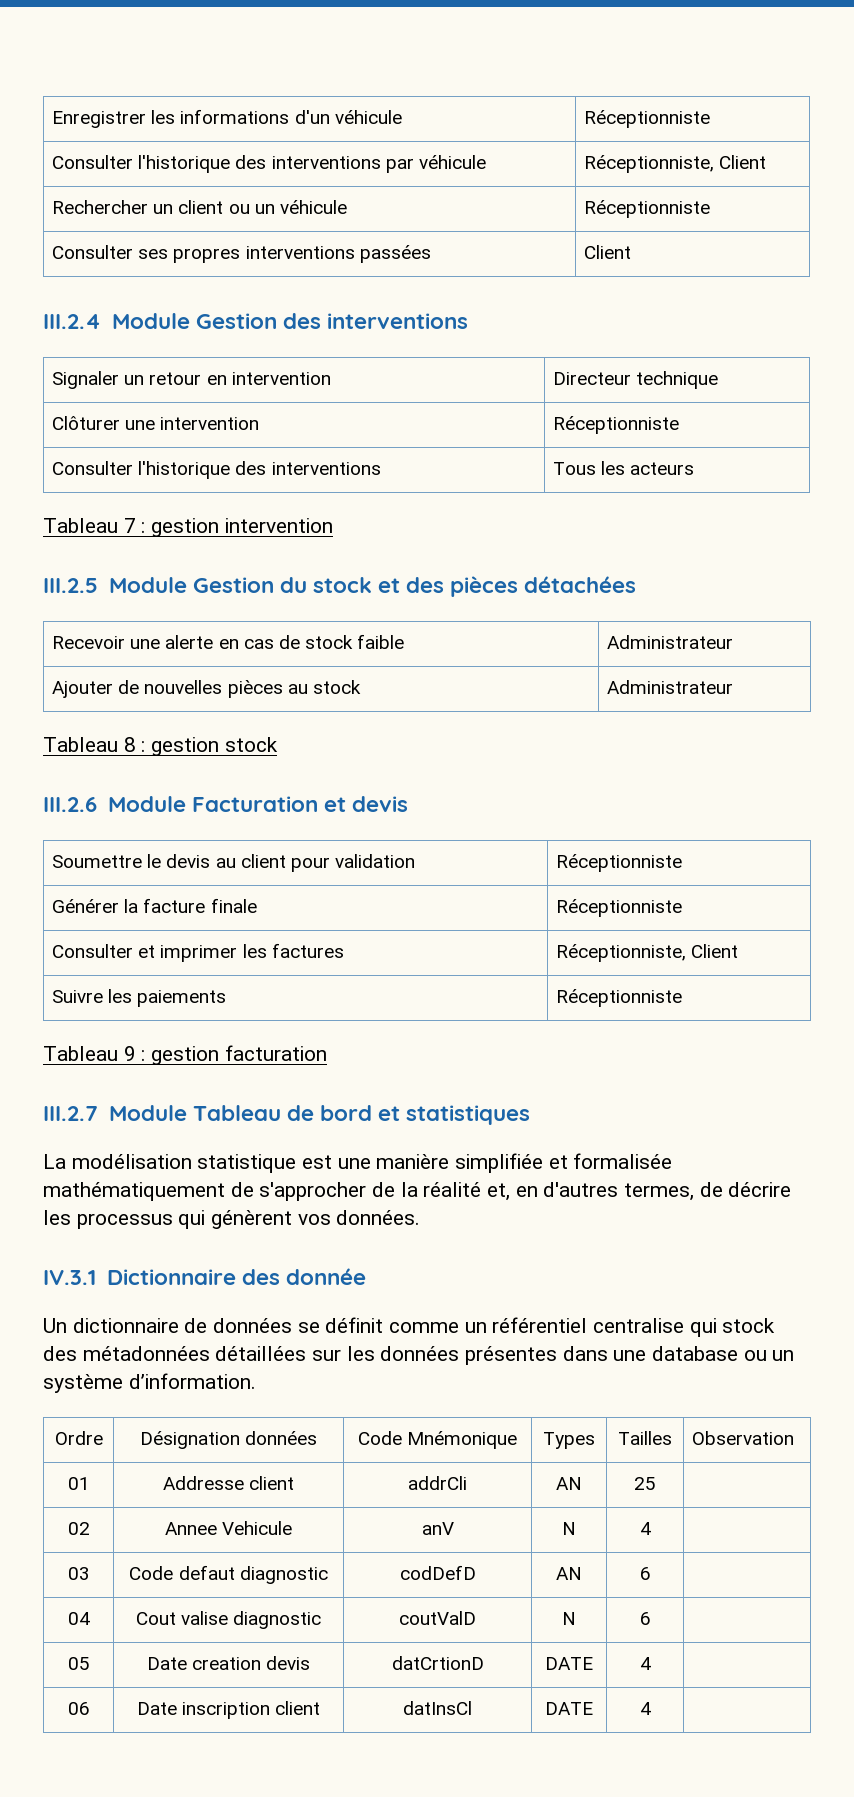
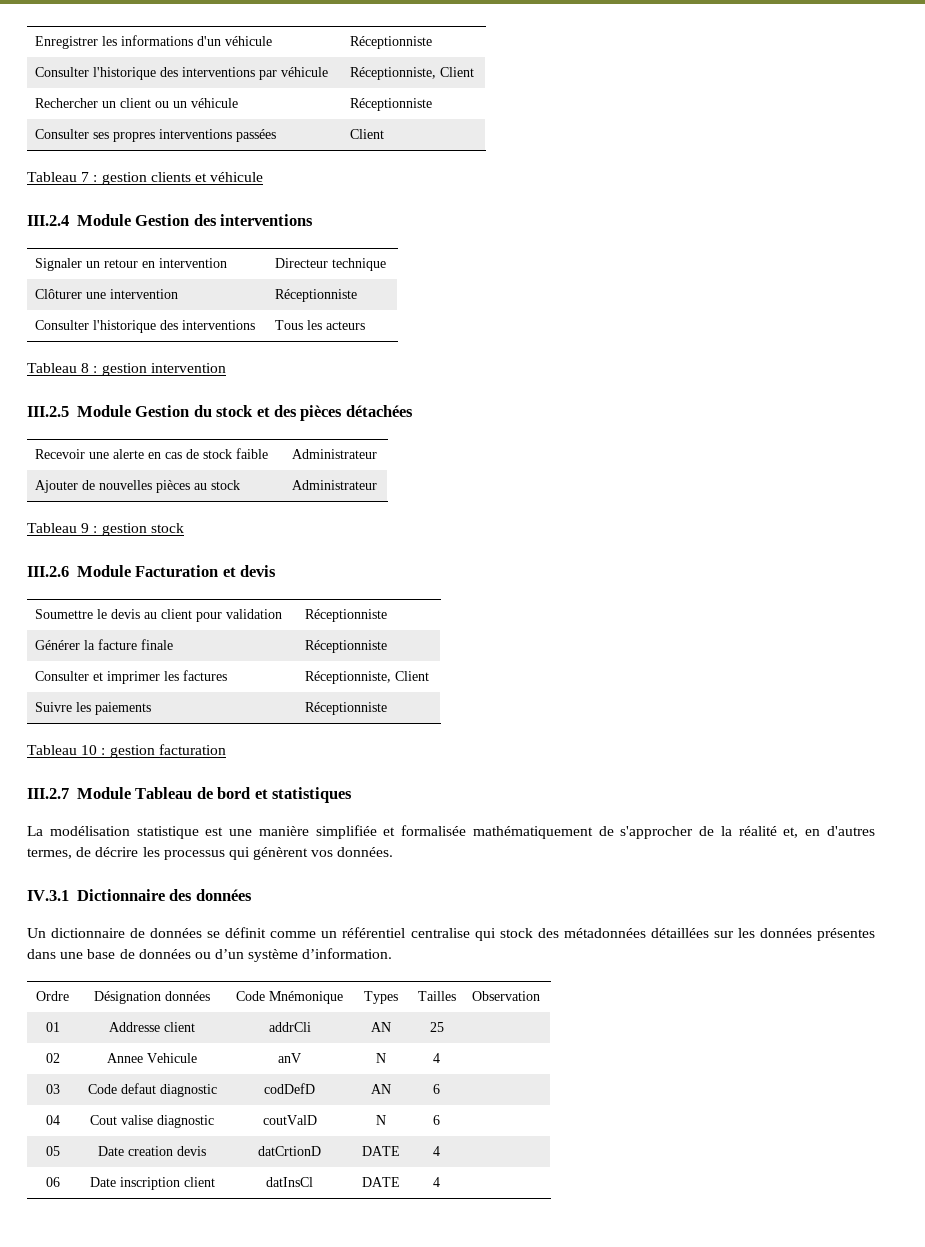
+ Tableau 7 : gestion clients et véhicule
- Tableau 7 : gestion intervention
+ Tableau 8 : gestion intervention
- Tableau 8 : gestion stock
+ Tableau 9 : gestion stock
- Tableau 9 : gestion facturation
+ Tableau 10 : gestion facturation
- IV.3.1 Dictionnaire des donnée
+ IV.3.1 Dictionnaire des données
- Un dictionnaire de données se définit comme un référentiel centralise qui stock des métadonnées détaillées sur les données présentes dans une database ou un système d’information.
+ Un dictionnaire de données se définit comme un référentiel centralise qui stock des métadonnées détaillées sur les données présentes dans une base de données ou d’un système d’information.

